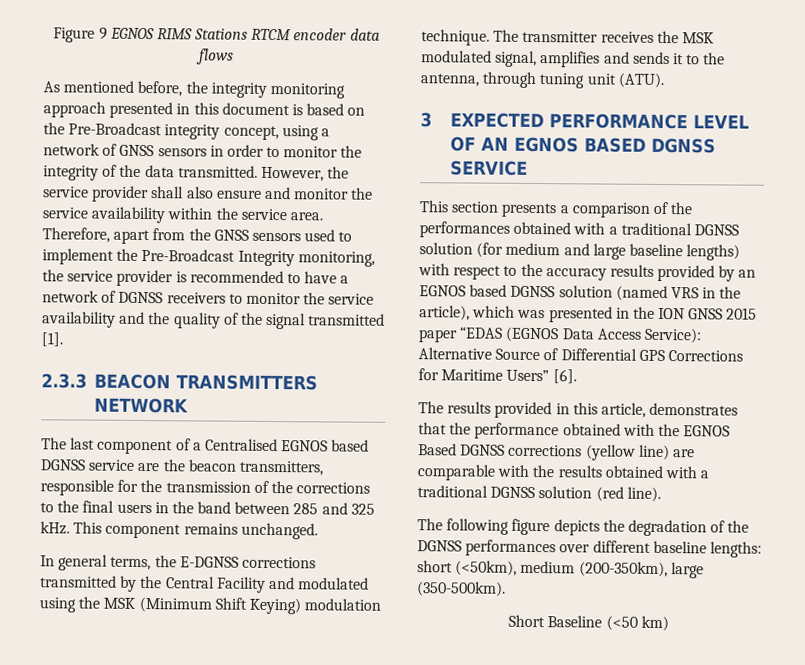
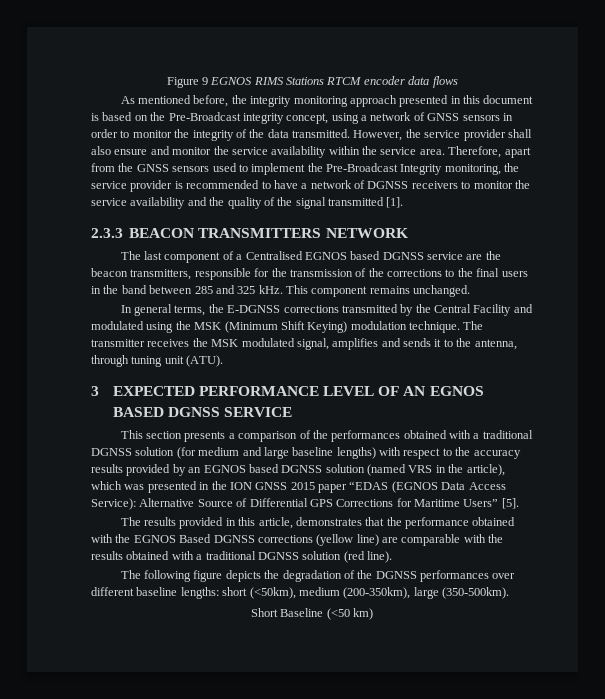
- Alternative Source of Differential GPS Corrections for Maritime Users” [6].
+ Alternative Source of Differential GPS Corrections for Maritime Users” [5].

